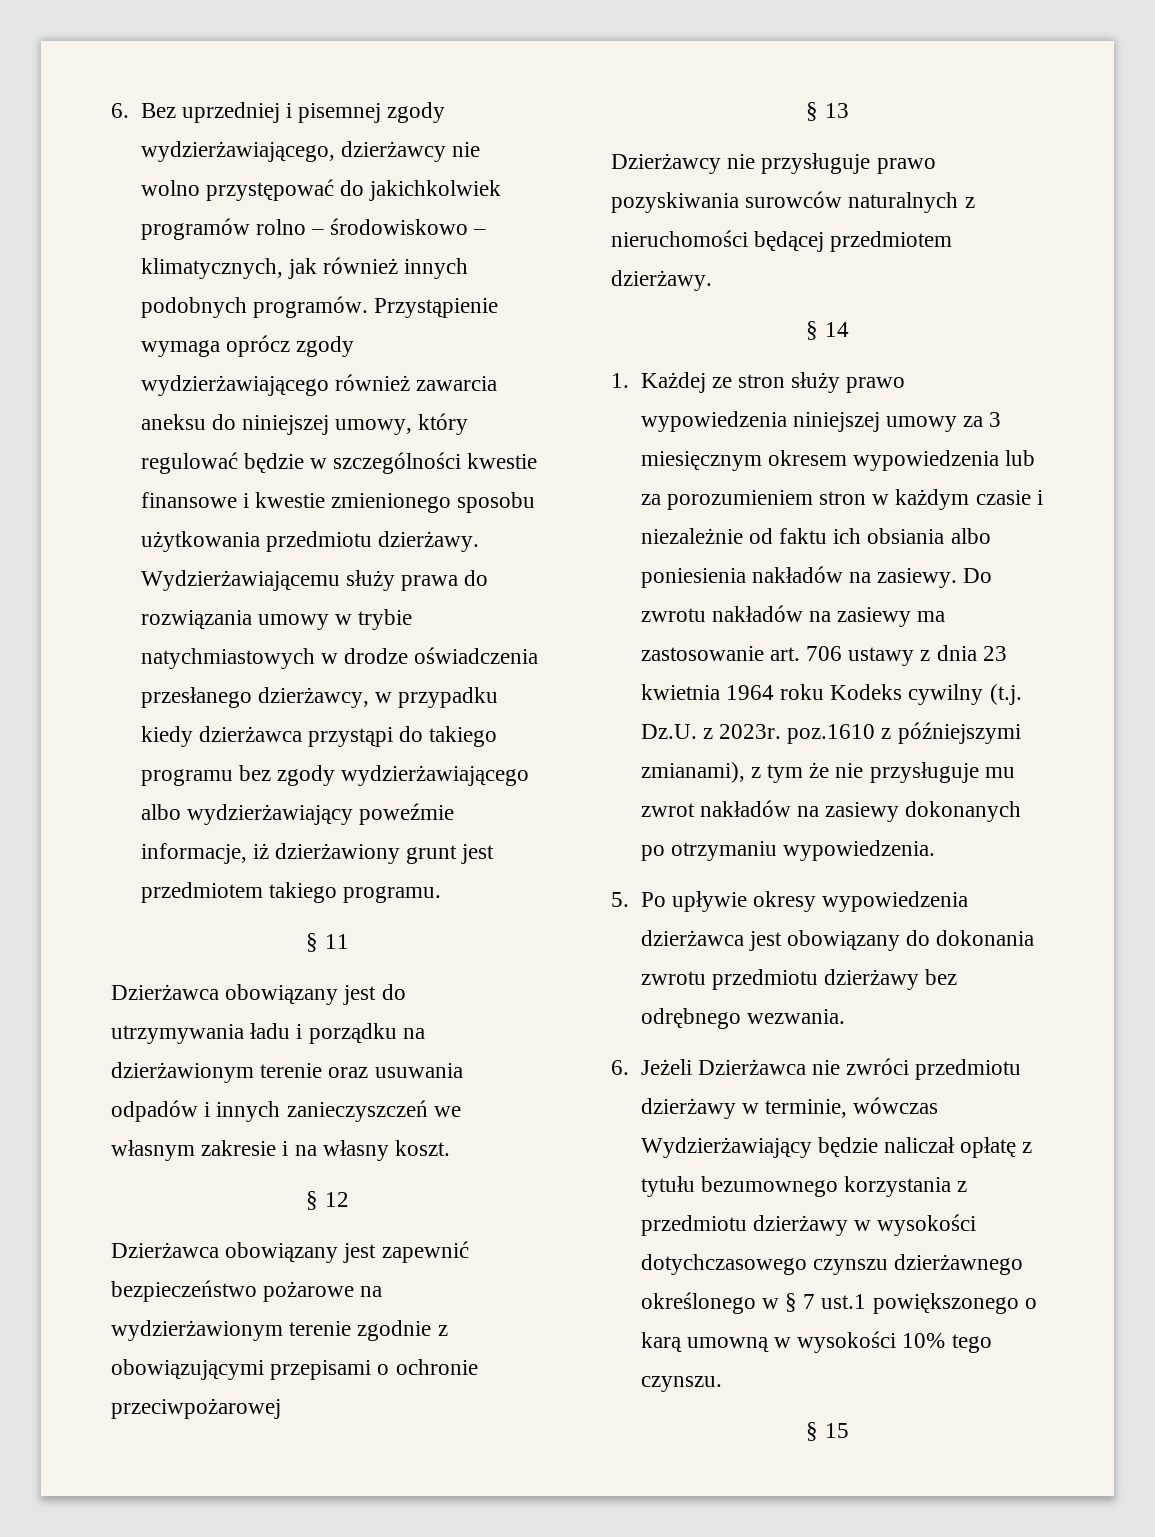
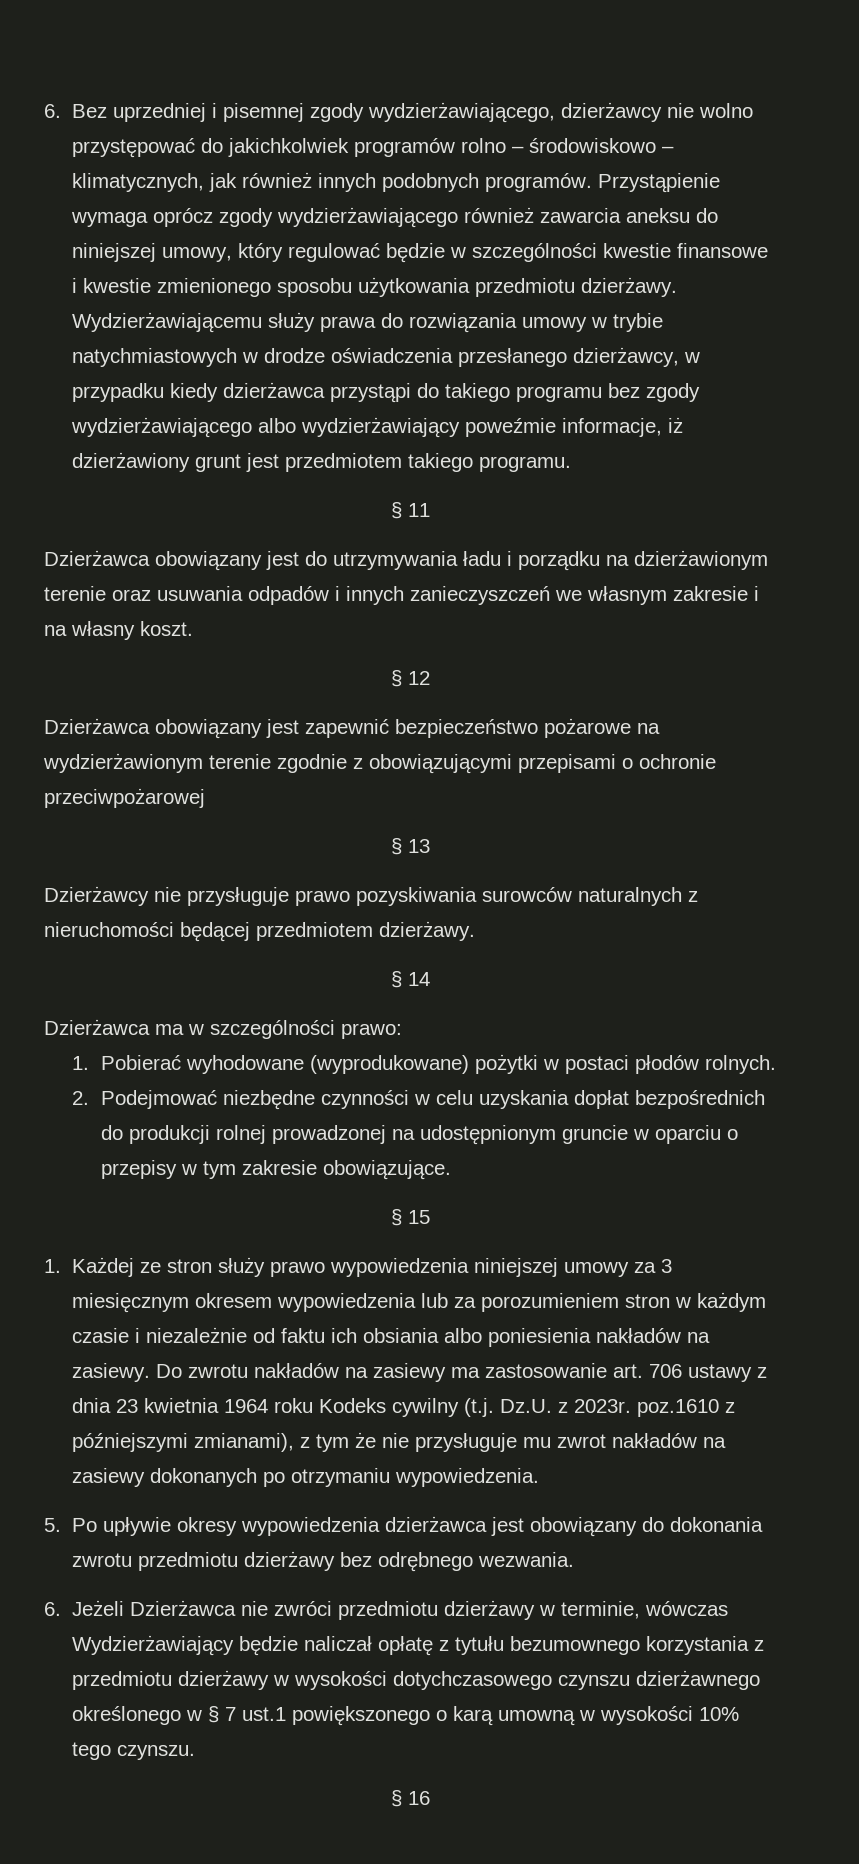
+ Dzierżawca ma w szczególności prawo:
+ 1. Pobierać wyhodowane (wyprodukowane) pożytki w postaci płodów rolnych.
+ 2. Podejmować niezbędne czynności w celu uzyskania dopłat bezpośrednich do produkcji rolnej prowadzonej na udostępnionym gruncie w oparciu o przepisy w tym zakresie obowiązujące.
+ § 15
- § 15
+ § 16

